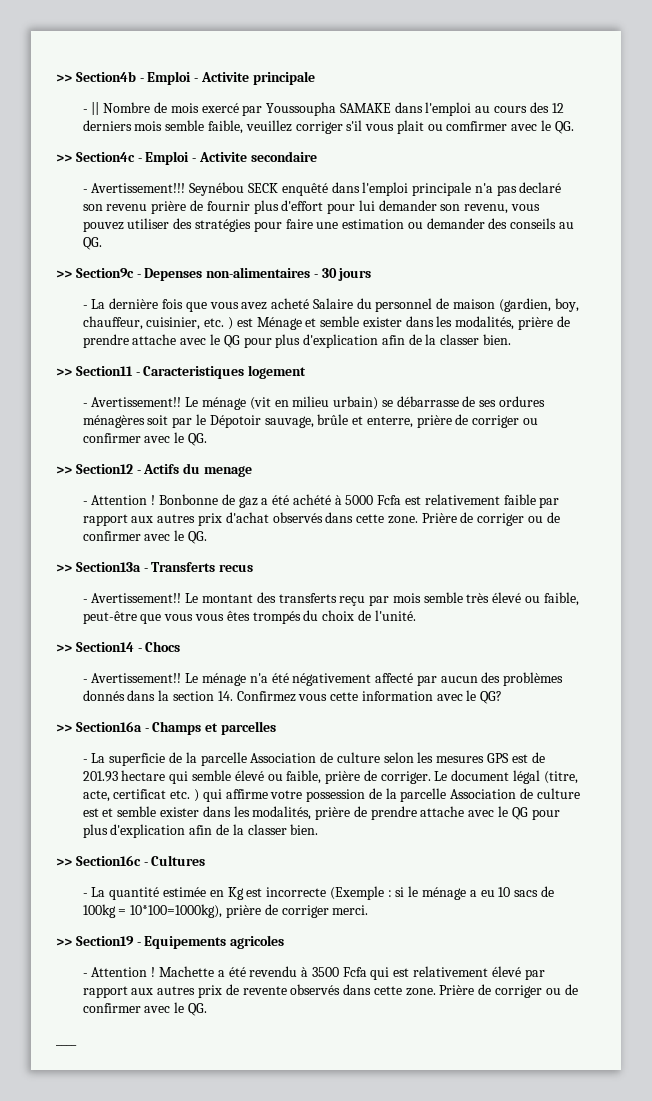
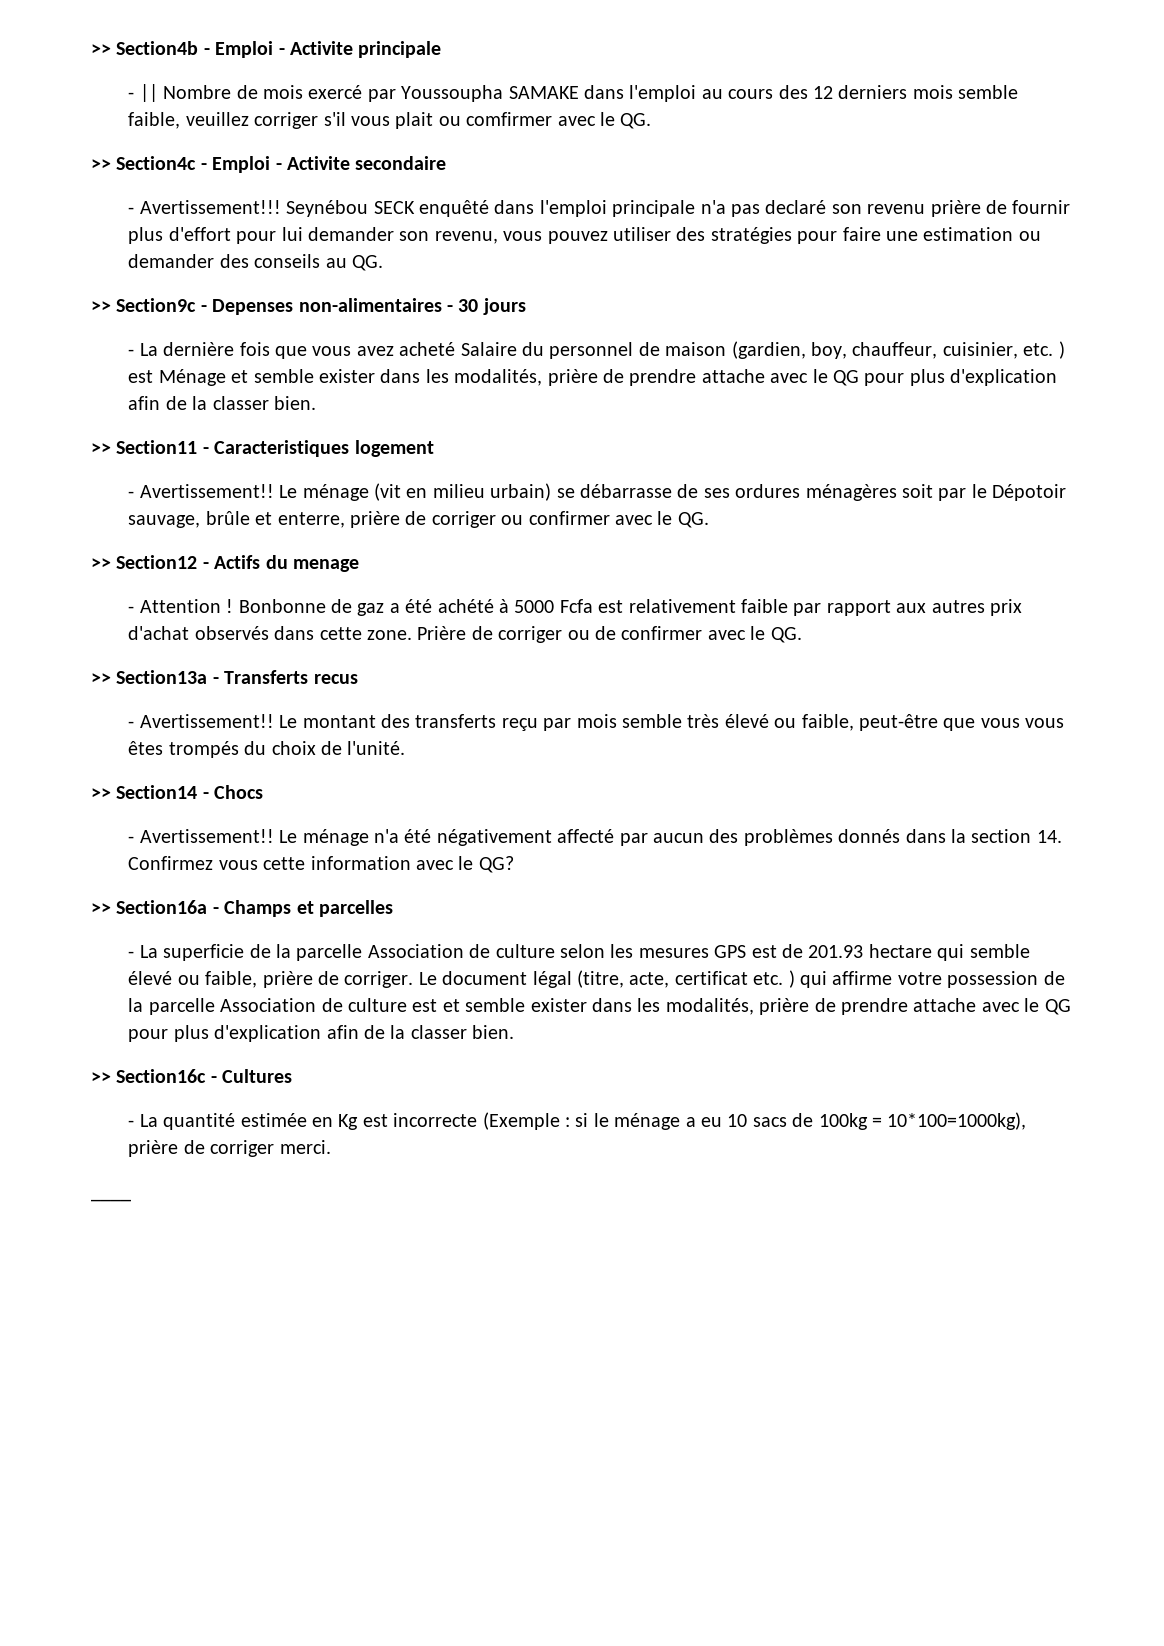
- >> Section19 - Equipements agricoles
- - Attention ! Machette a été revendu à 3500 Fcfa qui est relativement élevé par rapport aux autres prix de revente observés dans cette zone. Prière de corriger ou de confirmer avec le QG.

